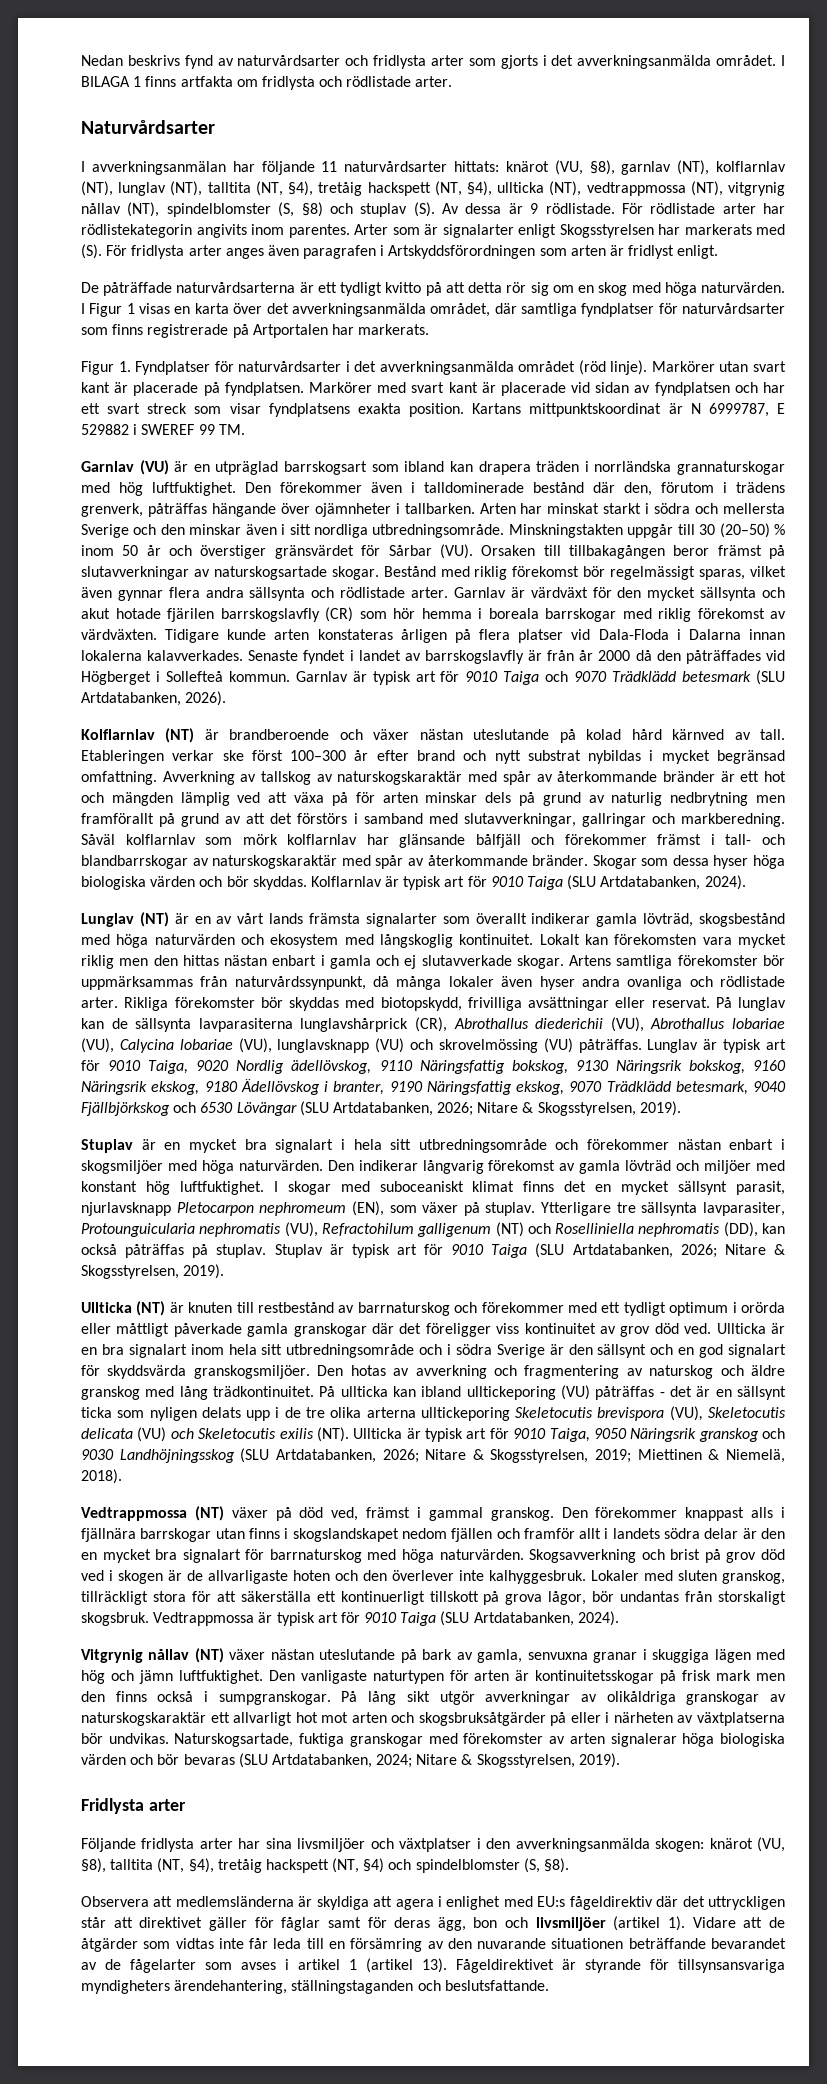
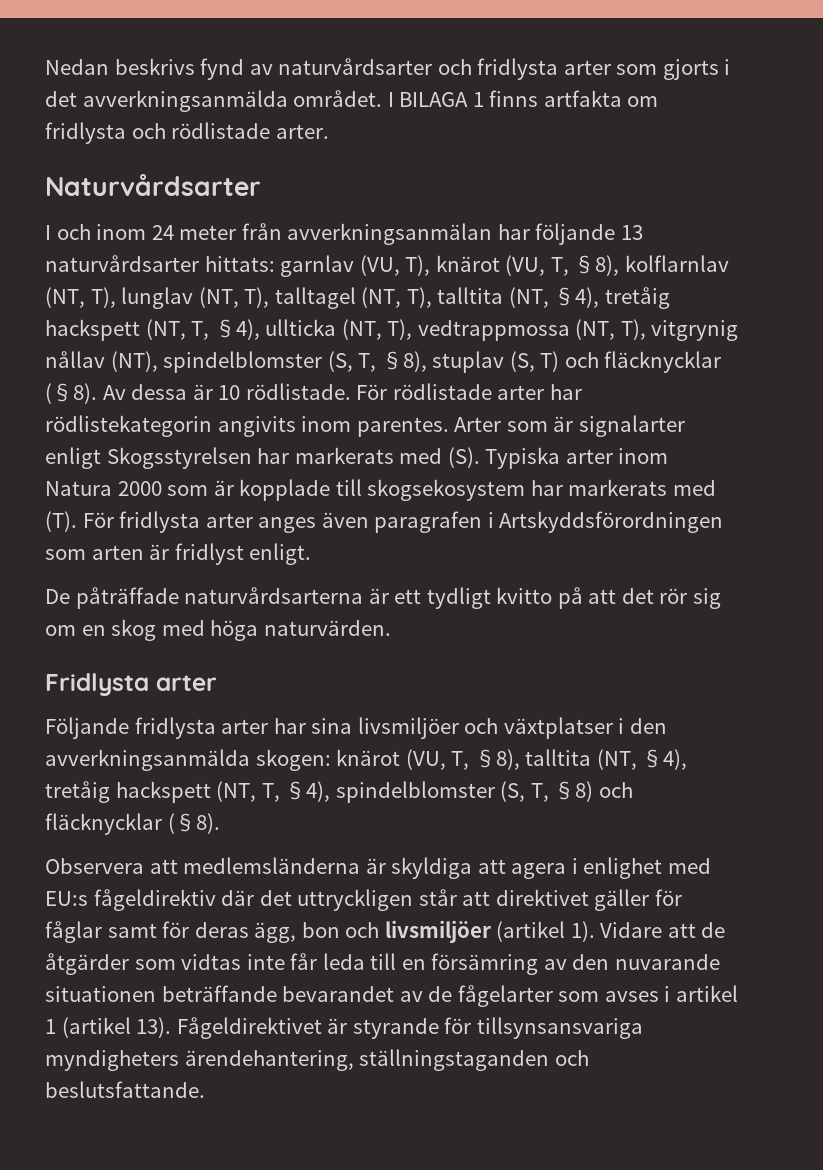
- I avverkningsanmälan har följande 11 naturvårdsarter hittats: knärot (VU, §8), garnlav (NT), kolflarnlav (NT), lunglav (NT), talltita (NT, §4), tretåig hackspett (NT, §4), ullticka (NT), vedtrappmossa (NT), vitgrynig nållav (NT), spindelblomster (S, §8) och stuplav (S). Av dessa är 9 rödlistade.
+ I och inom 24 meter från avverkningsanmälan har följande 13 naturvårdsarter hittats: garnlav (VU, T), knärot (VU, T, §8), kolflarnlav (NT, T), lunglav (NT, T), talltagel (NT, T), talltita (NT, §4), tretåig hackspett (NT, T, §4), ullticka (NT, T), vedtrappmossa (NT, T), vitgrynig nållav (NT), spindelblomster (S, T, §8), stuplav (S, T) och fläcknycklar (§8). Av dessa är 10 rödlistade.
- Arter som är signalarter enligt Skogsstyrelsen har markerats med (S). För fridlysta arter anges även paragrafen i Artskyddsförordningen som arten är fridlyst enligt.
+ Arter som är signalarter enligt Skogsstyrelsen har markerats med (S). Typiska arter inom Natura 2000 som är kopplade till skogsekosystem har markerats med (T). För fridlysta arter anges även paragrafen i Artskyddsförordningen som arten är fridlyst enligt.
- De påträffade naturvårdsarterna är ett tydligt kvitto på att detta rör sig om en skog med höga naturvärden. I Figur 1 visas en karta över det avverkningsanmälda området, där samtliga fyndplatser för naturvårdsarter som finns registrerade på Artportalen har markerats.
- Figur 1. Fyndplatser för naturvårdsarter i det avverkningsanmälda området (röd linje). Markörer utan svart kant är placerade på fyndplatsen. Markörer med svart kant är placerade vid sidan av fyndplatsen och har ett svart streck som visar fyndplatsens exakta position. Kartans mittpunktskoordinat är N 6999787, E 529882 i SWEREF 99 TM.
- Garnlav (VU) är en utpräglad barrskogsart som ibland kan drapera träden i norrländska grannaturskogar med hög luftfuktighet. Den förekommer även i talldominerade bestånd där den, förutom i trädens grenverk, påträffas hängande över ojämnheter i tallbarken. Arten har minskat starkt i södra och mellersta Sverige och den minskar även i sitt nordliga utbredningsområde. Minskningstakten uppgår till 30 (20–50) % inom 50 år och överstiger gränsvärdet för Sårbar (VU). Orsaken till tillbakagången beror främst på slutavverkningar av naturskogsartade skogar. Bestånd med riklig förekomst bör regelmässigt sparas, vilket även gynnar flera andra sällsynta och rödlistade arter. Garnlav är värdväxt för den mycket sällsynta och akut hotade fjärilen barrskogslavfly (CR) som hör hemma i boreala barrskogar med riklig förekomst av värdväxten. Tidigare kunde arten konstateras årligen på flera platser vid Dala-Floda i Dalarna innan lokalerna kalavverkades. Senaste fyndet i landet av barrskogslavfly är från år 2000 då den påträffades vid Högberget i Sollefteå kommun. Garnlav är typisk art för 9010 Taiga och 9070 Trädklädd betesmark (SLU Artdatabanken, 2026).
- Kolflarnlav (NT) är brandberoende och växer nästan uteslutande på kolad hård kärnved av tall. Etableringen verkar ske först 100–300 år efter brand och nytt substrat nybildas i mycket begränsad omfattning. Avverkning av tallskog av naturskogskaraktär med spår av återkommande bränder är ett hot och mängden lämplig ved att växa på för arten minskar dels på grund av naturlig nedbrytning men framförallt på grund av att det förstörs i samband med slutavverkningar, gallringar och markberedning. Såväl kolflarnlav som mörk kolflarnlav har glänsande bålfjäll och förekommer främst i tall- och blandbarrskogar av naturskogskaraktär med spår av återkommande bränder. Skogar som dessa hyser höga biologiska värden och bör skyddas. Kolflarnlav är typisk art för 9010 Taiga (SLU Artdatabanken, 2024).
- Lunglav (NT) är en av vårt lands främsta signalarter som överallt indikerar gamla lövträd, skogsbestånd med höga naturvärden och ekosystem med långskoglig kontinuitet. Lokalt kan förekomsten vara mycket riklig men den hittas nästan enbart i gamla och ej slutavverkade skogar. Artens samtliga förekomster bör uppmärksammas från naturvårdssynpunkt, då många lokaler även hyser andra ovanliga och rödlistade arter. Rikliga förekomster bör skyddas med biotopskydd, frivilliga avsättningar eller reservat. På lunglav kan de sällsynta lavparasiterna lunglavshårprick (CR), Abrothallus diederichii (VU), Abrothallus lobariae (VU), Calycina lobariae (VU), lunglavsknapp (VU) och skrovelmössing (VU) påträffas. Lunglav är typisk art för 9010 Taiga, 9020 Nordlig ädellövskog, 9110 Näringsfattig bokskog, 9130 Näringsrik bokskog, 9160 Näringsrik ekskog, 9180 Ädellövskog i branter, 9190 Näringsfattig ekskog, 9070 Trädklädd betesmark, 9040 Fjällbjörkskog och 6530 Lövängar (SLU Artdatabanken, 2026; Nitare & Skogsstyrelsen, 2019).
- Stuplav är en mycket bra signalart i hela sitt utbredningsområde och förekommer nästan enbart i skogsmiljöer med höga naturvärden. Den indikerar långvarig förekomst av gamla lövträd och miljöer med konstant hög luftfuktighet. I skogar med suboceaniskt klimat finns det en mycket sällsynt parasit, njurlavsknapp Pletocarpon nephromeum (EN), som växer på stuplav. Ytterligare tre sällsynta lavparasiter, Protounguicularia nephromatis (VU), Refractohilum galligenum (NT) och Roselliniella nephromatis (DD), kan också påträffas på stuplav. Stuplav är typisk art för 9010 Taiga (SLU Artdatabanken, 2026; Nitare & Skogsstyrelsen, 2019).
- Ullticka (NT) är knuten till restbestånd av barrnaturskog och förekommer med ett tydligt optimum i orörda eller måttligt påverkade gamla granskogar där det föreligger viss kontinuitet av grov död ved. Ullticka är en bra signalart inom hela sitt utbredningsområde och i södra Sverige är den sällsynt och en god signalart för skyddsvärda granskogsmiljöer. Den hotas av avverkning och fragmentering av naturskog och äldre granskog med lång trädkontinuitet. På ullticka kan ibland ulltickeporing (VU) påträffas - det är en sällsynt ticka som nyligen delats upp i de tre olika arterna ulltickeporing Skeletocutis brevispora (VU), Skeletocutis delicata (VU) och Skeletocutis exilis (NT). Ullticka är typisk art för 9010 Taiga, 9050 Näringsrik granskog och 9030 Landhöjningsskog (SLU Artdatabanken, 2026; Nitare & Skogsstyrelsen, 2019; Miettinen & Niemelä, 2018).
- Vedtrappmossa (NT) växer på död ved, främst i gammal granskog. Den förekommer knappast alls i fjällnära barrskogar utan finns i skogslandskapet nedom fjällen och framför allt i landets södra delar är den en mycket bra signalart för barrnaturskog med höga naturvärden. Skogsavverkning och brist på grov död ved i skogen är de allvarligaste hoten och den överlever inte kalhyggesbruk. Lokaler med sluten granskog, tillräckligt stora för att säkerställa ett kontinuerligt tillskott på grova lågor, bör undantas från storskaligt skogsbruk. Vedtrappmossa är typisk art för 9010 Taiga (SLU Artdatabanken, 2024).
- Vitgrynig nållav (NT) växer nästan uteslutande på bark av gamla, senvuxna granar i skuggiga lägen med hög och jämn luftfuktighet. Den vanligaste naturtypen för arten är kontinuitetsskogar på frisk mark men den finns också i sumpgranskogar. På lång sikt utgör avverkningar av olikåldriga granskogar av naturskogskaraktär ett allvarligt hot mot arten och skogsbruksåtgärder på eller i närheten av växtplatserna bör undvikas. Naturskogsartade, fuktiga granskogar med förekomster av arten signalerar höga biologiska värden och bör bevaras (SLU Artdatabanken, 2024; Nitare & Skogsstyrelsen, 2019).
+ De påträffade naturvårdsarterna är ett tydligt kvitto på att det rör sig om en skog med höga naturvärden.
- Följande fridlysta arter har sina livsmiljöer och växtplatser i den avverkningsanmälda skogen: knärot (VU, §8), talltita (NT, §4), tretåig hackspett (NT, §4) och spindelblomster (S, §8).
+ Följande fridlysta arter har sina livsmiljöer och växtplatser i den avverkningsanmälda skogen: knärot (VU, T, §8), talltita (NT, §4), tretåig hackspett (NT, T, §4), spindelblomster (S, T, §8) och fläcknycklar (§8).

